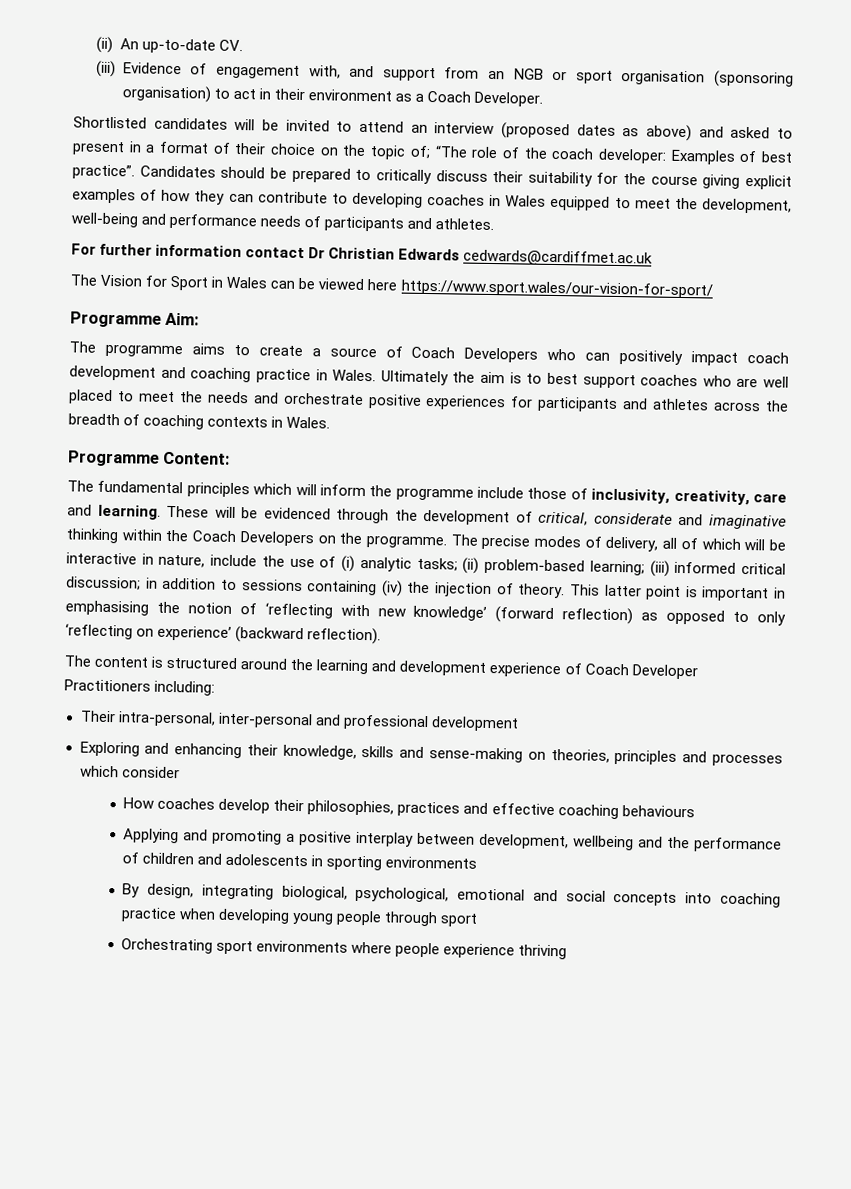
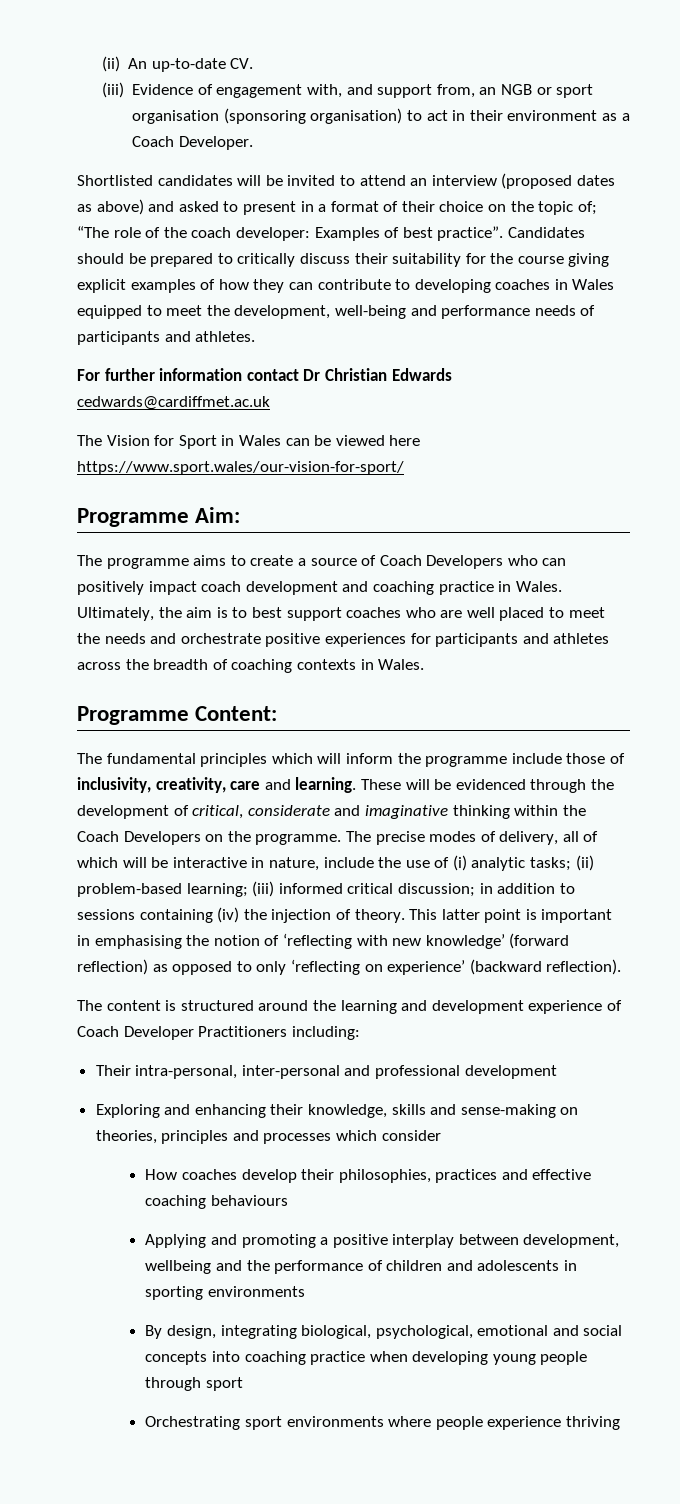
- (iii) Evidence of engagement with, and support from an NGB or sport organisation (sponsoring organisation) to act in their environment as a Coach Developer.
+ (iii) Evidence of engagement with, and support from, an NGB or sport organisation (sponsoring organisation) to act in their environment as a Coach Developer.
- Ultimately the aim is to best support coaches who are well placed to meet the needs and orchestrate positive experiences for participants and athletes across the breadth of coaching contexts in Wales.
+ Ultimately, the aim is to best support coaches who are well placed to meet the needs and orchestrate positive experiences for participants and athletes across the breadth of coaching contexts in Wales.

